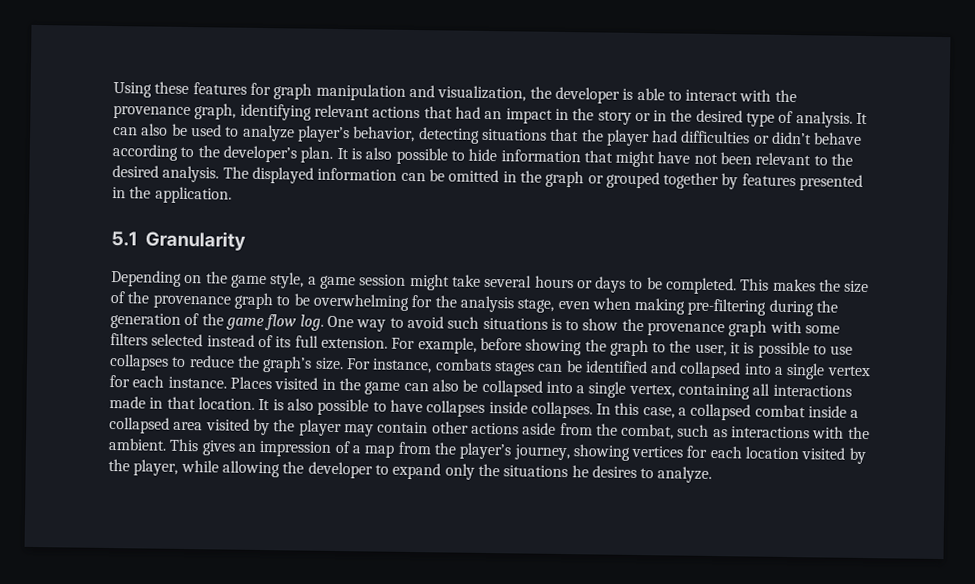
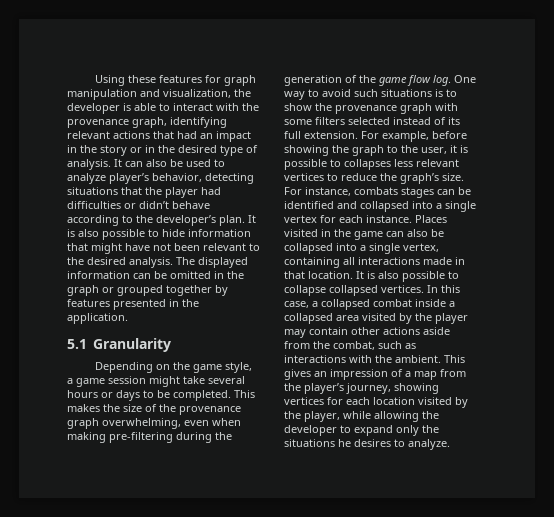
- This makes the size of the provenance graph to be overwhelming for the analysis stage, even when making pre-filtering during the generation of the game flow log.
+ This makes the size of the provenance graph overwhelming, even when making pre-filtering during the generation of the game flow log.
- For example, before showing the graph to the user, it is possible to use collapses to reduce the graph’s size.
+ For example, before showing the graph to the user, it is possible to collapses less relevant vertices to reduce the graph’s size.
- It is also possible to have collapses inside collapses.
+ It is also possible to collapse collapsed vertices.

